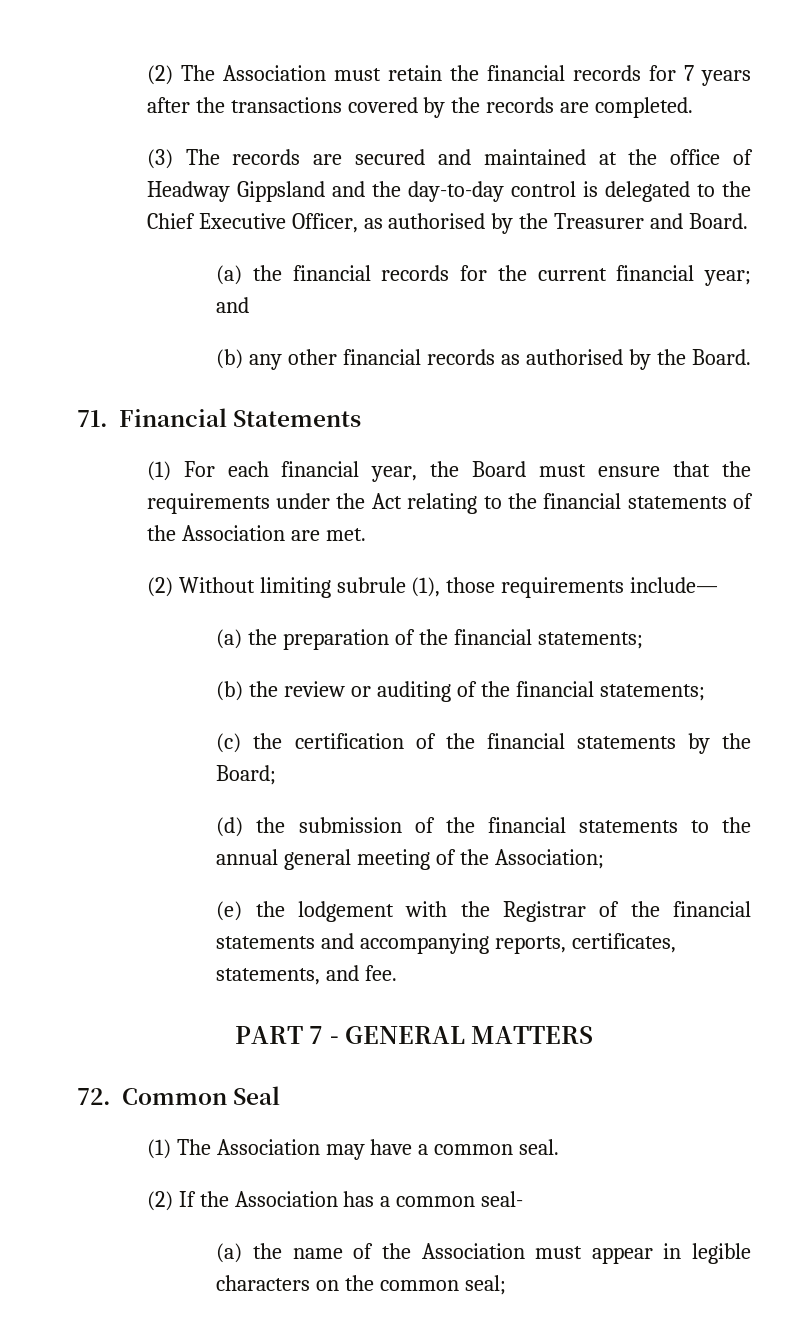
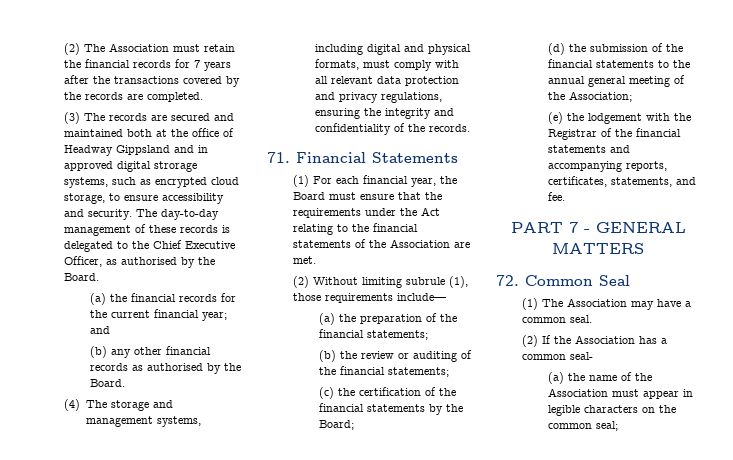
- (3) The records are secured and maintained at the office of Headway Gippsland and the day-to-day control is delegated to the Chief Executive Officer, as authorised by the Treasurer and Board.
+ (3) The records are secured and maintained both at the office of Headway Gippsland and in approved digital strorage systems, such as encrypted cloud storage, to ensure accessibility and security. The day-to-day management of these records is delegated to the Chief Executive Officer, as authorised by the Board.
+ (4) The storage and management systems, including digital and physical formats, must comply with all relevant data protection and privacy regulations, ensuring the integrity and confidentiality of the records.

